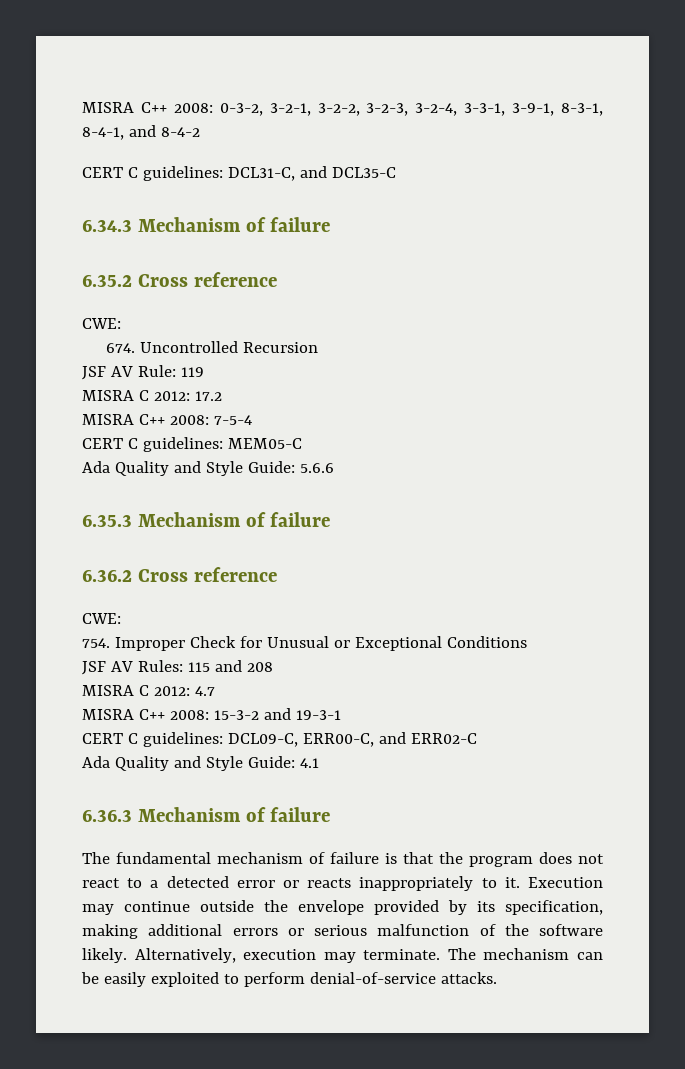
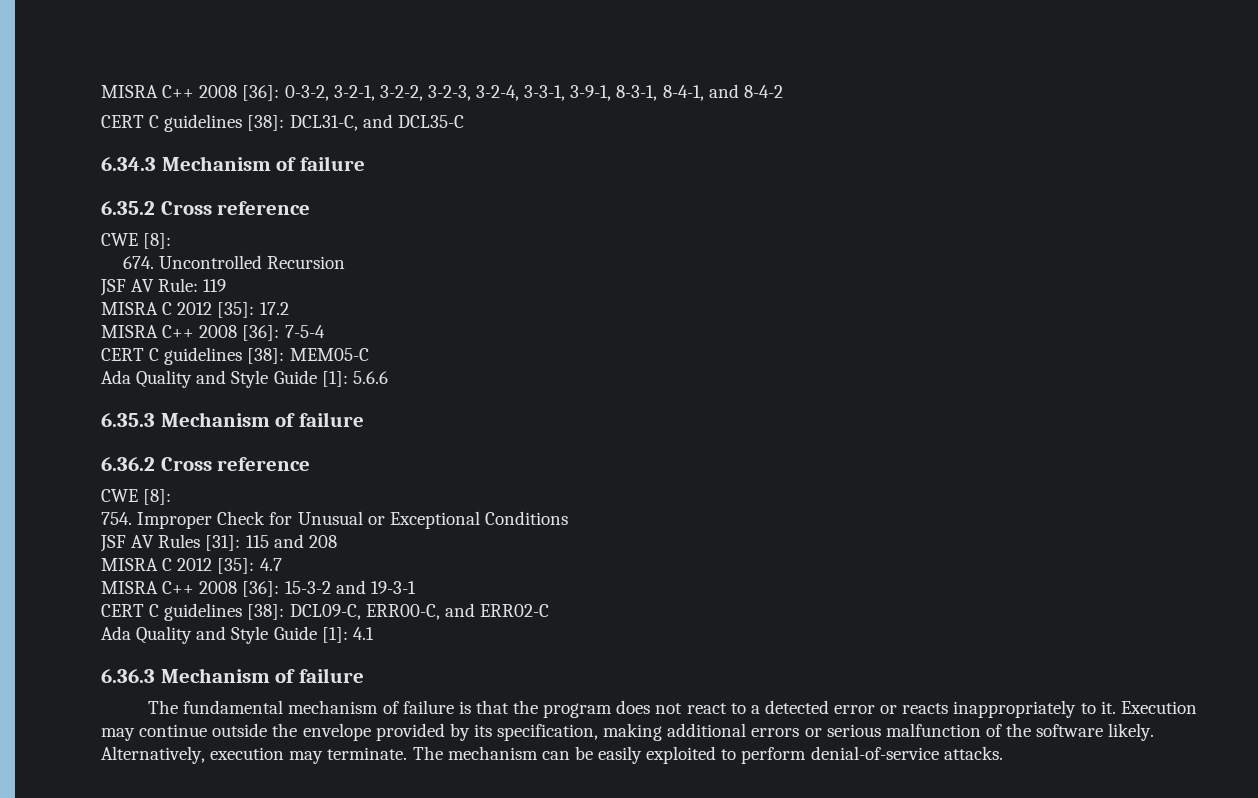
- MISRA C++ 2008: 0-3-2, 3-2-1, 3-2-2, 3-2-3, 3-2-4, 3-3-1, 3-9-1, 8-3-1, 8-4-1, and 8-4-2
+ MISRA C++ 2008 [36]: 0-3-2, 3-2-1, 3-2-2, 3-2-3, 3-2-4, 3-3-1, 3-9-1, 8-3-1, 8-4-1, and 8-4-2
- CERT C guidelines: DCL31-C, and DCL35-C
+ CERT C guidelines [38]: DCL31-C, and DCL35-C
  6.35.2 Cross reference
- CWE:
+ CWE [8]:
- MISRA C 2012: 17.2
+ MISRA C 2012 [35]: 17.2
- MISRA C++ 2008: 7-5-4
+ MISRA C++ 2008 [36]: 7-5-4
- CERT C guidelines: MEM05-C
+ CERT C guidelines [38]: MEM05-C
- Ada Quality and Style Guide: 5.6.6
+ Ada Quality and Style Guide [1]: 5.6.6
  6.36.2 Cross reference
- CWE:
+ CWE [8]:
- JSF AV Rules: 115 and 208
+ JSF AV Rules [31]: 115 and 208
- MISRA C 2012: 4.7
+ MISRA C 2012 [35]: 4.7
- MISRA C++ 2008: 15-3-2 and 19-3-1
+ MISRA C++ 2008 [36]: 15-3-2 and 19-3-1
- CERT C guidelines: DCL09-C, ERR00-C, and ERR02-C
+ CERT C guidelines [38]: DCL09-C, ERR00-C, and ERR02-C
- Ada Quality and Style Guide: 4.1
+ Ada Quality and Style Guide [1]: 4.1

